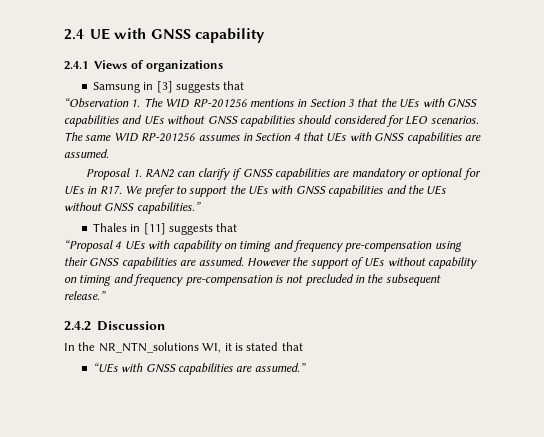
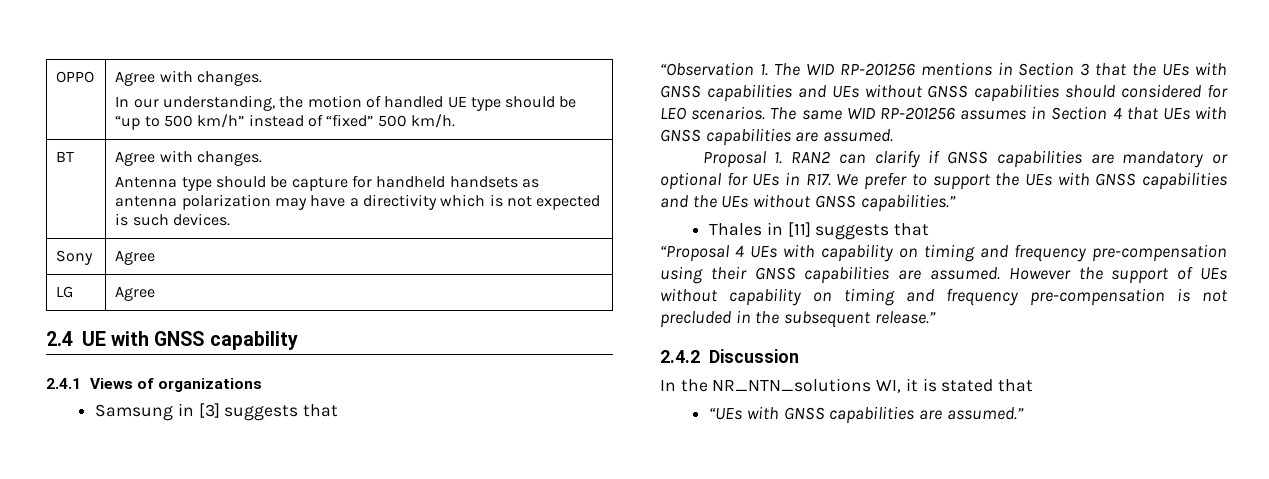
+ OPPO | Agree with changes.
+ In our understanding, the motion of handled UE type should be “up to 500 km/h” instead of “fixed” 500 km/h.
+ BT | Agree with changes.
+ Antenna type should be capture for handheld handsets as antenna polarization may have a directivity which is not expected is such devices.
+ Sony | Agree
+ LG | Agree

